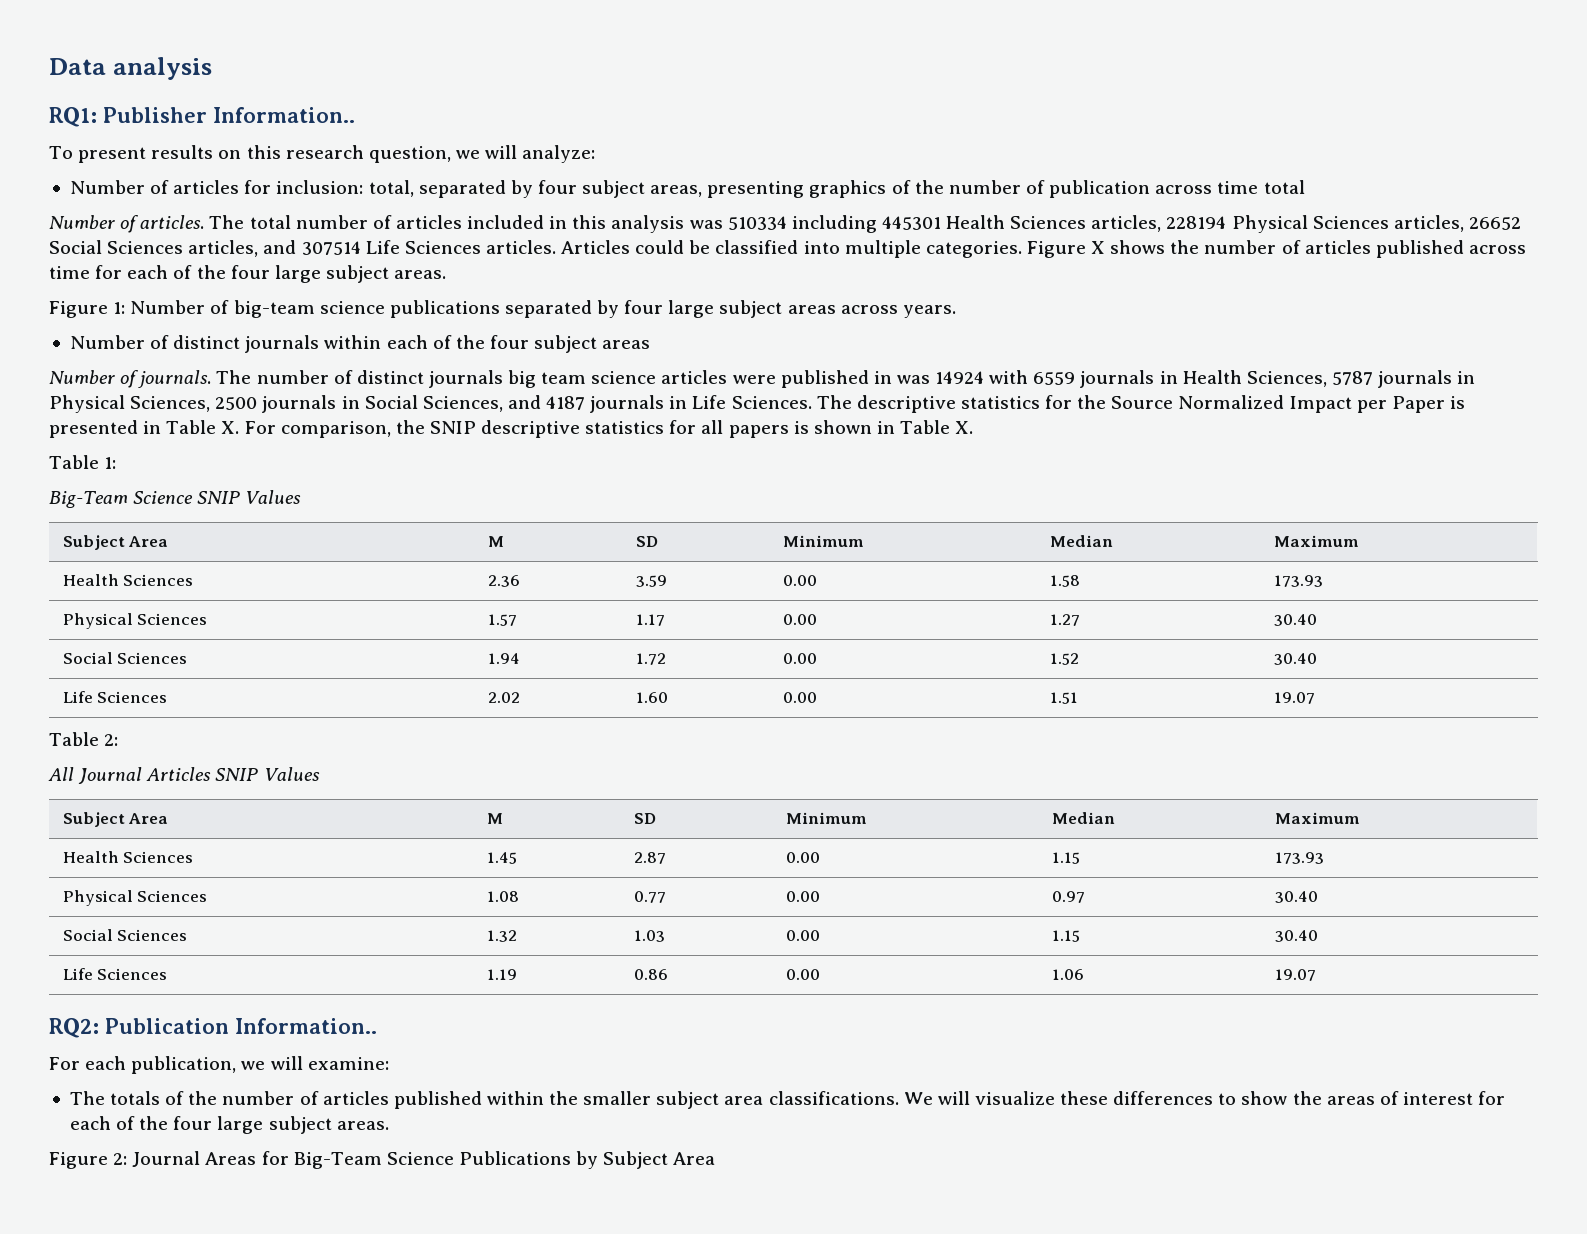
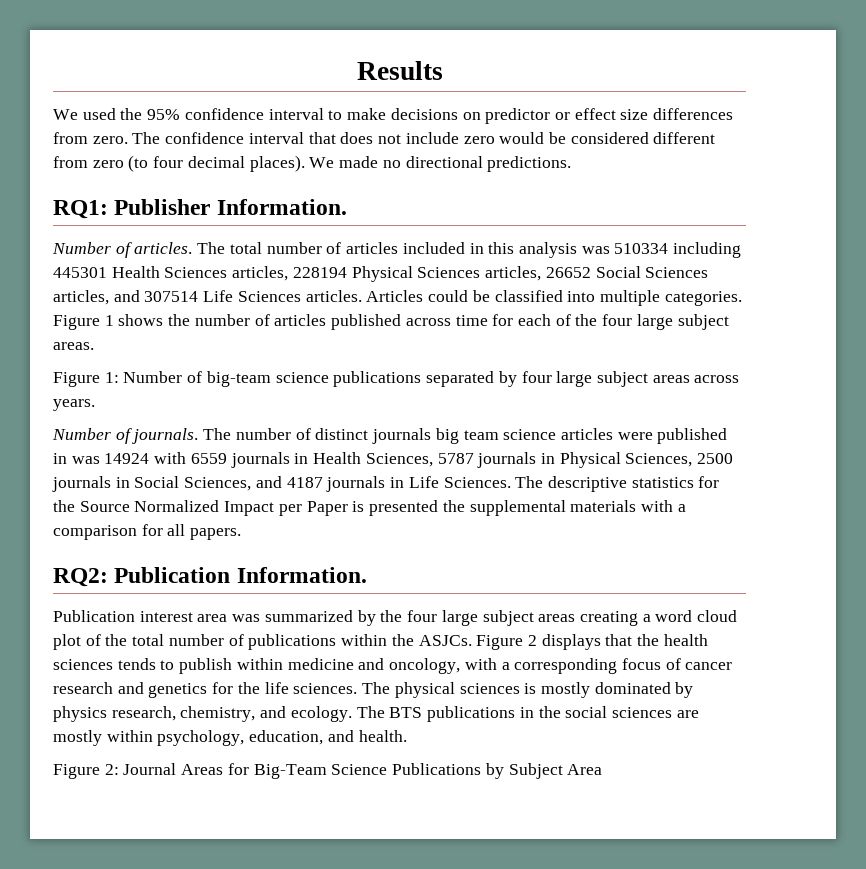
- Data analysis
- RQ1: Publisher Information..
- To present results on this research question, we will analyze:
- Number of articles for inclusion: total, separated by four subject areas, presenting graphics of the number of publication across time total
+ Results
+ We used the 95% confidence interval to make decisions on predictor or effect size differences from zero. The confidence interval that does not include zero would be considered different from zero (to four decimal places). We made no directional predictions.
+ RQ1: Publisher Information.
- Figure X shows the number of articles published across time for each of the four large subject areas.
+ Figure 1 shows the number of articles published across time for each of the four large subject areas.
- Number of distinct journals within each of the four subject areas
- The descriptive statistics for the Source Normalized Impact per Paper is presented in Table X. For comparison, the SNIP descriptive statistics for all papers is shown in Table X.
- Table 1:
- Big-Team Science SNIP Values
- Subject Area | M | SD | Minimum | Median | Maximum
- Health Sciences | 2.36 | 3.59 | 0.00 | 1.58 | 173.93
- Physical Sciences | 1.57 | 1.17 | 0.00 | 1.27 | 30.40
- Social Sciences | 1.94 | 1.72 | 0.00 | 1.52 | 30.40
- Life Sciences | 2.02 | 1.60 | 0.00 | 1.51 | 19.07
- Table 2:
- All Journal Articles SNIP Values
- Subject Area | M | SD | Minimum | Median | Maximum
- Health Sciences | 1.45 | 2.87 | 0.00 | 1.15 | 173.93
- Physical Sciences | 1.08 | 0.77 | 0.00 | 0.97 | 30.40
- Social Sciences | 1.32 | 1.03 | 0.00 | 1.15 | 30.40
- Life Sciences | 1.19 | 0.86 | 0.00 | 1.06 | 19.07
- RQ2: Publication Information..
- For each publication, we will examine:
- The totals of the number of articles published within the smaller subject area classifications. We will visualize these differences to show the areas of interest for each of the four large subject areas.
+ The descriptive statistics for the Source Normalized Impact per Paper is presented the supplemental materials with a comparison for all papers.
+ RQ2: Publication Information.
+ Publication interest area was summarized by the four large subject areas creating a word cloud plot of the total number of publications within the ASJCs. Figure 2 displays that the health sciences tends to publish within medicine and oncology, with a corresponding focus of cancer research and genetics for the life sciences. The physical sciences is mostly dominated by physics research, chemistry, and ecology. The BTS publications in the social sciences are mostly within psychology, education, and health.

